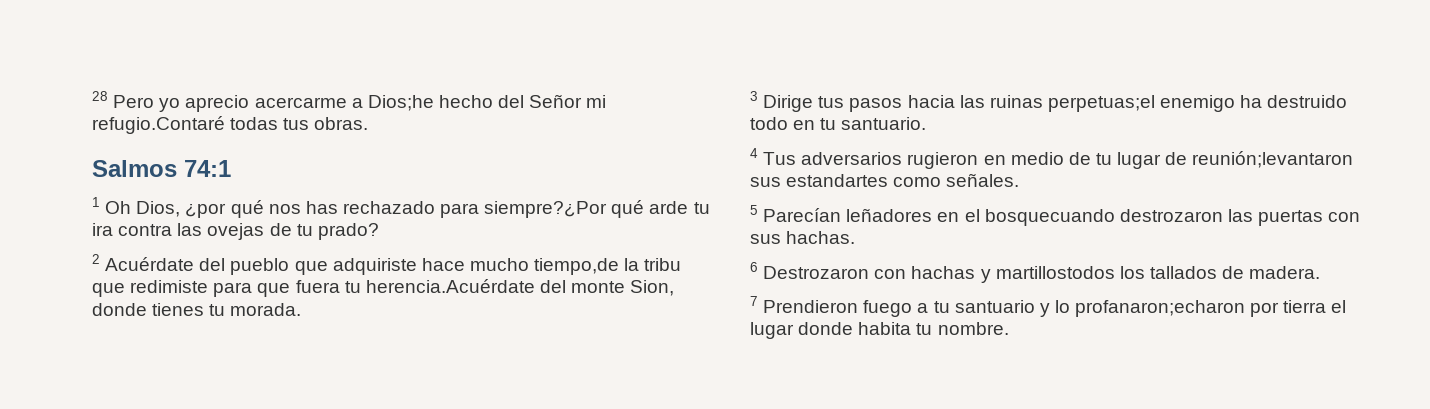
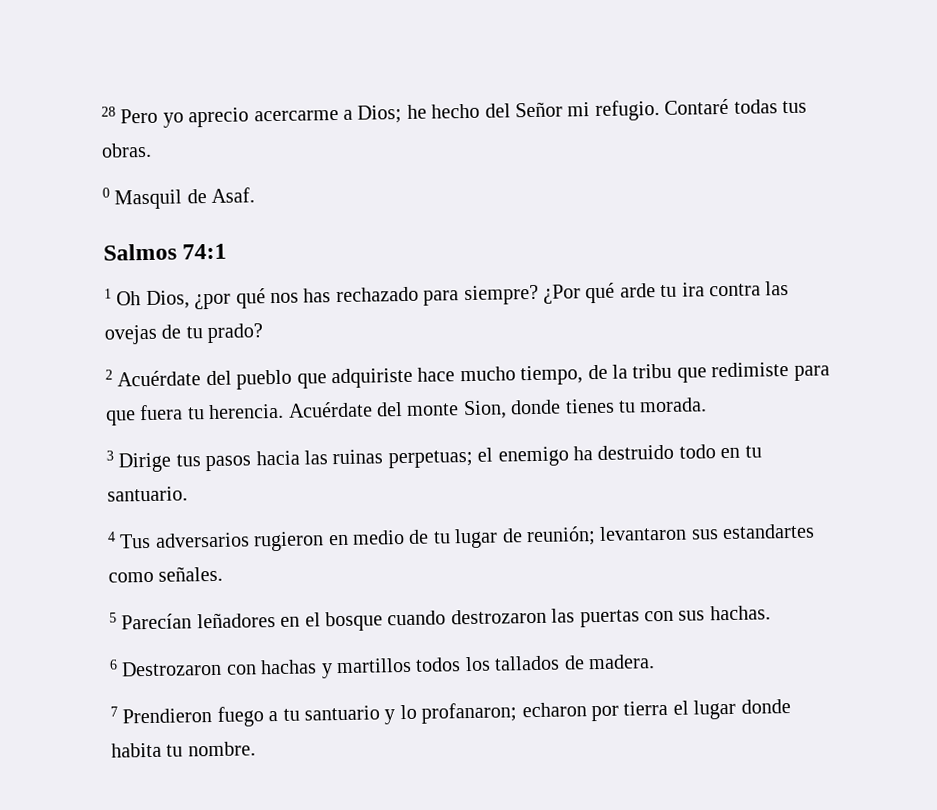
- 28 Pero yo aprecio acercarme a Dios;he hecho del Señor mi refugio.Contaré todas tus obras.
+ 28 Pero yo aprecio acercarme a Dios; he hecho del Señor mi refugio. Contaré todas tus obras.
+ 0 Masquil de Asaf.
- 1 Oh Dios, ¿por qué nos has rechazado para siempre?¿Por qué arde tu ira contra las ovejas de tu prado?
+ 1 Oh Dios, ¿por qué nos has rechazado para siempre? ¿Por qué arde tu ira contra las ovejas de tu prado?
- 2 Acuérdate del pueblo que adquiriste hace mucho tiempo,de la tribu que redimiste para que fuera tu herencia.Acuérdate del monte Sion, donde tienes tu morada.
+ 2 Acuérdate del pueblo que adquiriste hace mucho tiempo, de la tribu que redimiste para que fuera tu herencia. Acuérdate del monte Sion, donde tienes tu morada.
- 3 Dirige tus pasos hacia las ruinas perpetuas;el enemigo ha destruido todo en tu santuario.
+ 3 Dirige tus pasos hacia las ruinas perpetuas; el enemigo ha destruido todo en tu santuario.
- 4 Tus adversarios rugieron en medio de tu lugar de reunión;levantaron sus estandartes como señales.
+ 4 Tus adversarios rugieron en medio de tu lugar de reunión; levantaron sus estandartes como señales.
- 5 Parecían leñadores en el bosquecuando destrozaron las puertas con sus hachas.
+ 5 Parecían leñadores en el bosque cuando destrozaron las puertas con sus hachas.
- 6 Destrozaron con hachas y martillostodos los tallados de madera.
+ 6 Destrozaron con hachas y martillos todos los tallados de madera.
- 7 Prendieron fuego a tu santuario y lo profanaron;echaron por tierra el lugar donde habita tu nombre.
+ 7 Prendieron fuego a tu santuario y lo profanaron; echaron por tierra el lugar donde habita tu nombre.

